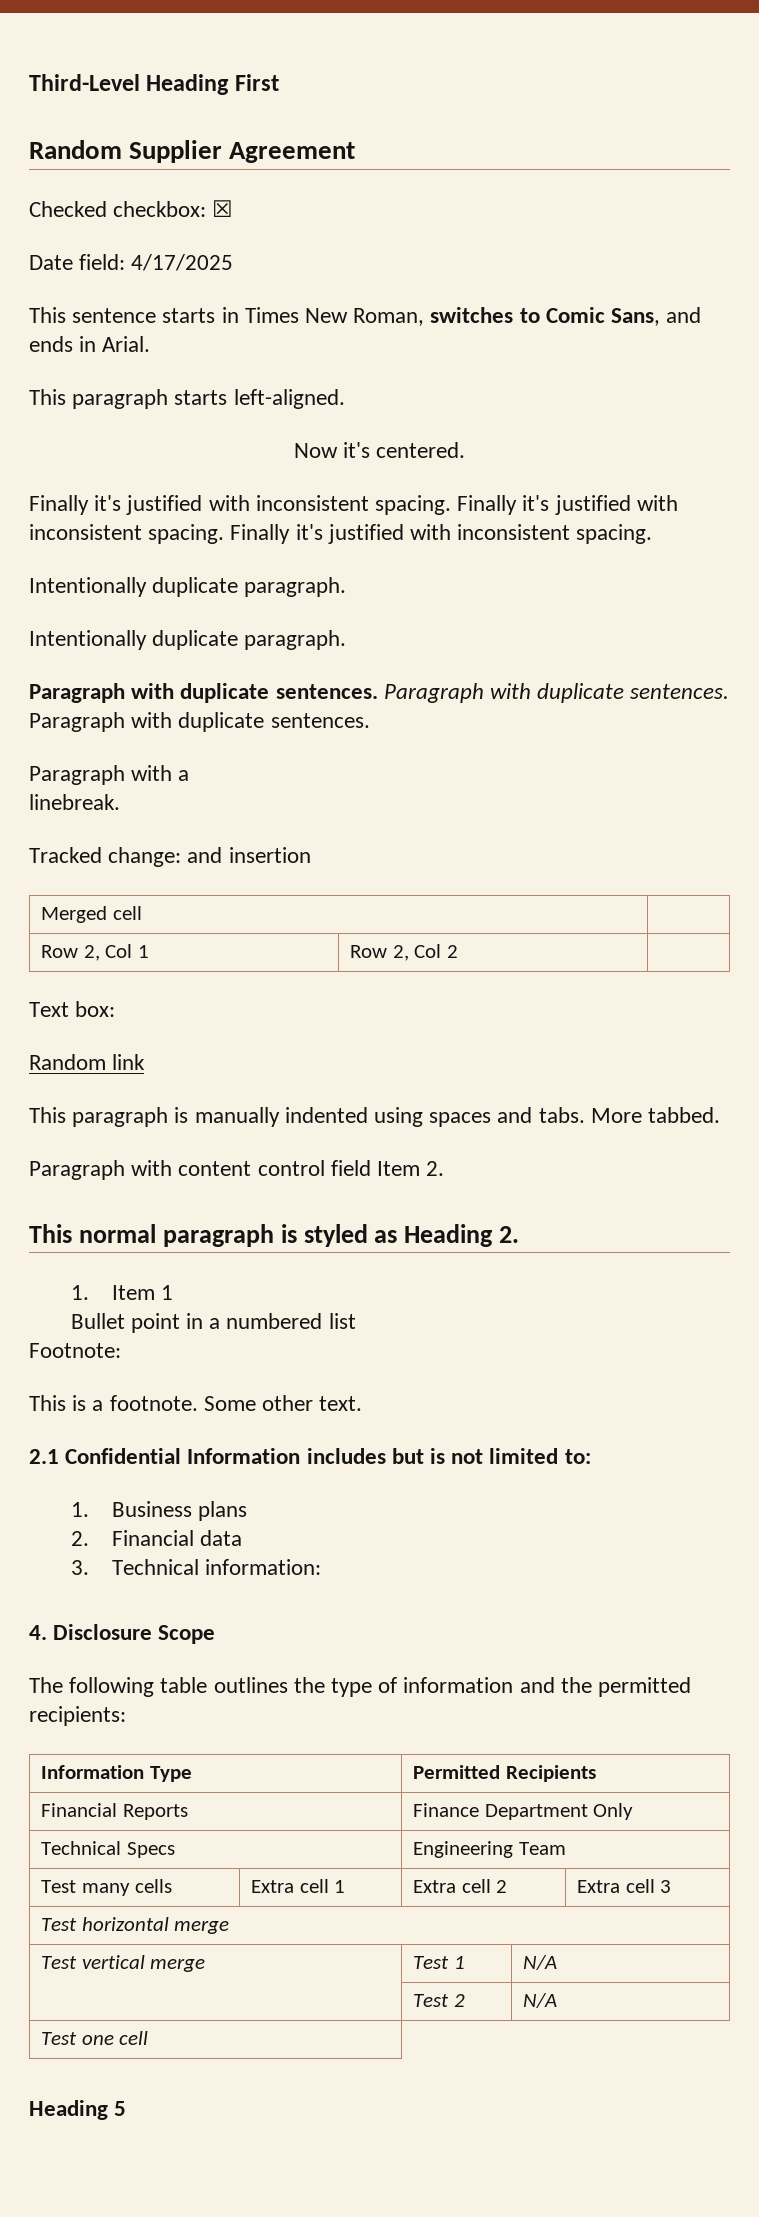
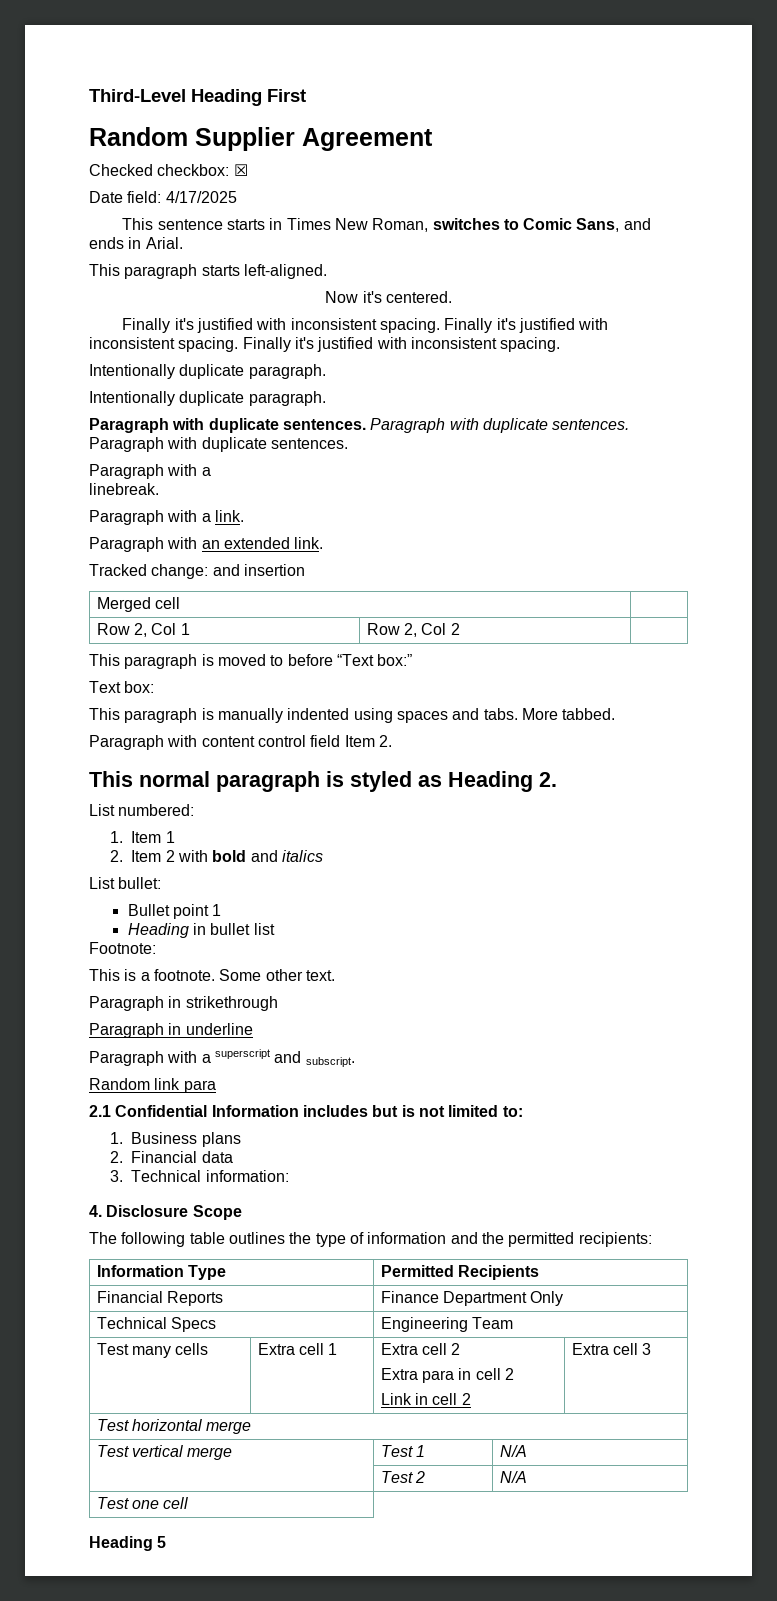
+ Paragraph with a link.
+ Paragraph with an extended link.
+ This paragraph is moved to before “Text box:”
- Random link
+ List numbered:
- Bullet point in a numbered list
+ 2. Item 2 with bold and italics
+ List bullet:
+ Bullet point 1
+ Heading in bullet list
+ Paragraph in strikethrough
+ Paragraph in underline
+ Paragraph with a superscript and subscript.
+ Random link para
- Test many cells | Extra cell 1 | Extra cell 2 | Extra cell 3
+ Test many cells | Extra cell 1 | Extra cell 2
+ Extra para in cell 2
+ Link in cell 2 | Extra cell 3

